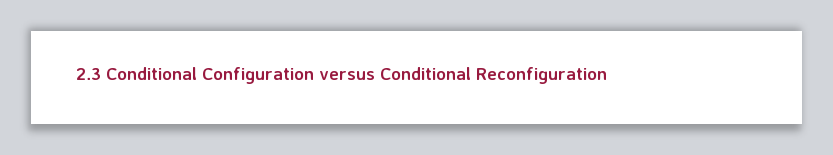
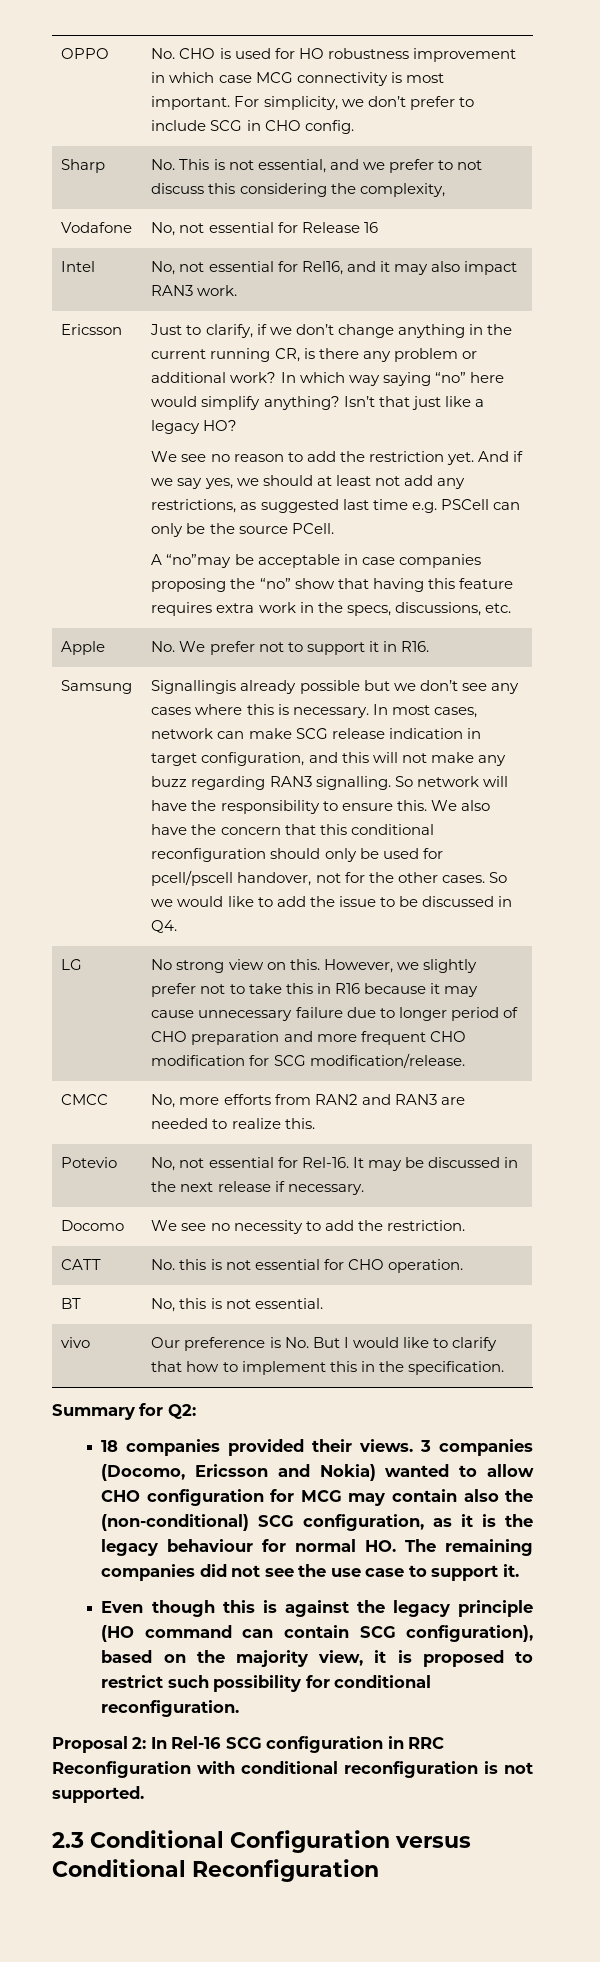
+ OPPO | No. CHO is used for HO robustness improvement in which case MCG connectivity is most important. For simplicity, we don’t prefer to include SCG in CHO config.
+ Sharp | No. This is not essential, and we prefer to not discuss this considering the complexity,
+ Vodafone | No, not essential for Release 16
+ Intel | No, not essential for Rel16, and it may also impact RAN3 work.
+ Ericsson | Just to clarify, if we don’t change anything in the current running CR, is there any problem or additional work? In which way saying “no” here would simplify anything? Isn’t that just like a legacy HO?
+ We see no reason to add the restriction yet. And if we say yes, we should at least not add any restrictions, as suggested last time e.g. PSCell can only be the source PCell.
+ A “no”may be acceptable in case companies proposing the “no” show that having this feature requires extra work in the specs, discussions, etc.
+ Apple | No. We prefer not to support it in R16.
+ Samsung | Signallingis already possible but we don’t see any cases where this is necessary. In most cases, network can make SCG release indication in target configuration, and this will not make any buzz regarding RAN3 signalling. So network will have the responsibility to ensure this. We also have the concern that this conditional reconfiguration should only be used for pcell/pscell handover, not for the other cases. So we would like to add the issue to be discussed in Q4.
+ LG | No strong view on this. However, we slightly prefer not to take this in R16 because it may cause unnecessary failure due to longer period of CHO preparation and more frequent CHO modification for SCG modification/release.
+ CMCC | No, more efforts from RAN2 and RAN3 are needed to realize this.
+ Potevio | No, not essential for Rel-16. It may be discussed in the next release if necessary.
+ Docomo | We see no necessity to add the restriction.
+ CATT | No. this is not essential for CHO operation.
+ BT | No, this is not essential.
+ vivo | Our preference is No. But I would like to clarify that how to implement this in the specification.
+ Summary for Q2:
+ 18 companies provided their views. 3 companies (Docomo, Ericsson and Nokia) wanted to allow CHO configuration for MCG may contain also the (non-conditional) SCG configuration, as it is the legacy behaviour for normal HO. The remaining companies did not see the use case to support it.
+ Even though this is against the legacy principle (HO command can contain SCG configuration), based on the majority view, it is proposed to restrict such possibility for conditional reconfiguration.
+ Proposal 2: In Rel-16 SCG configuration in RRC Reconfiguration with conditional reconfiguration is not supported.

